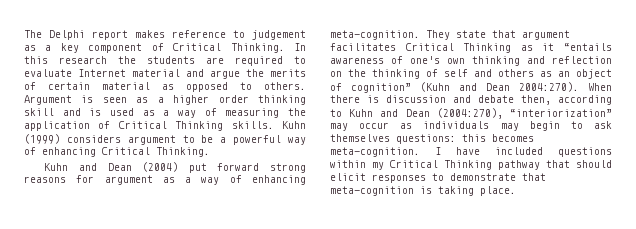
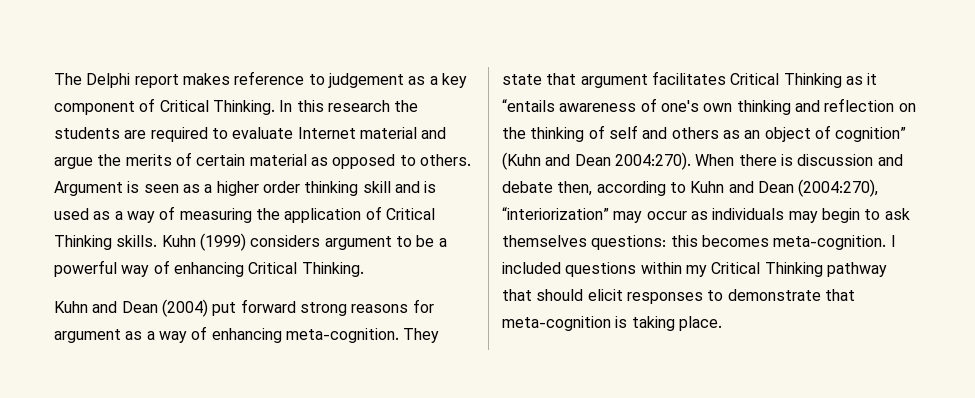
- I have included questions within my Critical Thinking pathway that should elicit responses to demonstrate that meta-cognition is taking place.
+ I included questions within my Critical Thinking pathway that should elicit responses to demonstrate that meta-cognition is taking place.

